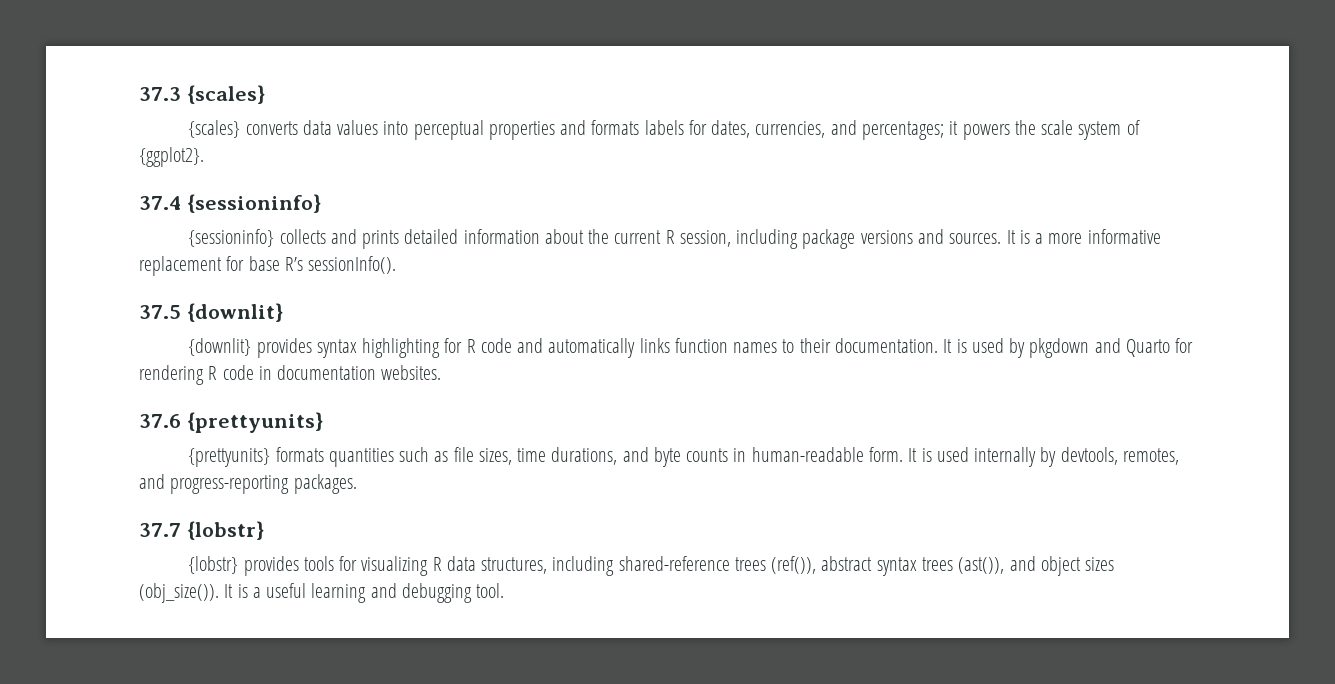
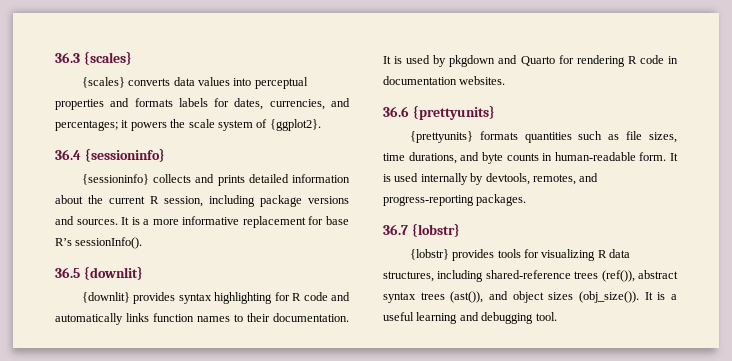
- 37.3 {scales}
+ 36.3 {scales}
- 37.4 {sessioninfo}
+ 36.4 {sessioninfo}
- 37.5 {downlit}
+ 36.5 {downlit}
- 37.6 {prettyunits}
+ 36.6 {prettyunits}
- 37.7 {lobstr}
+ 36.7 {lobstr}

